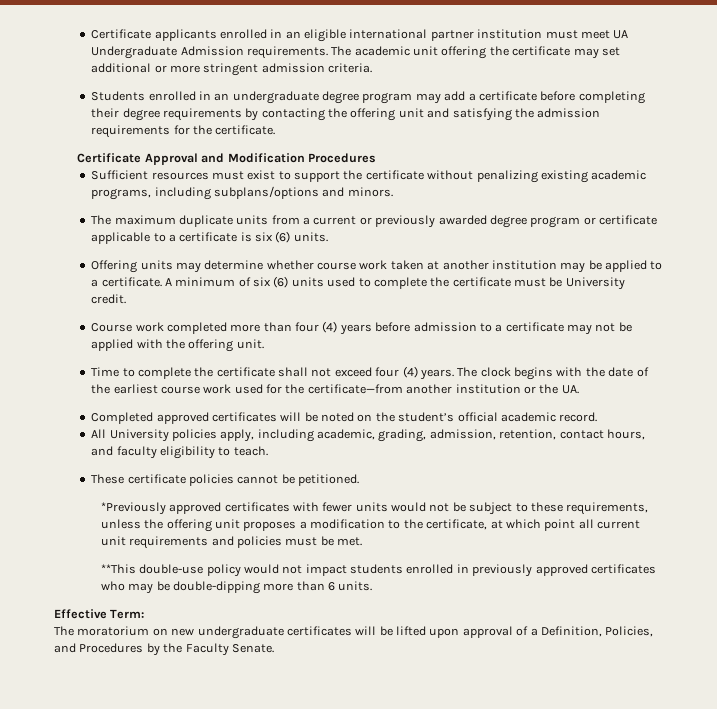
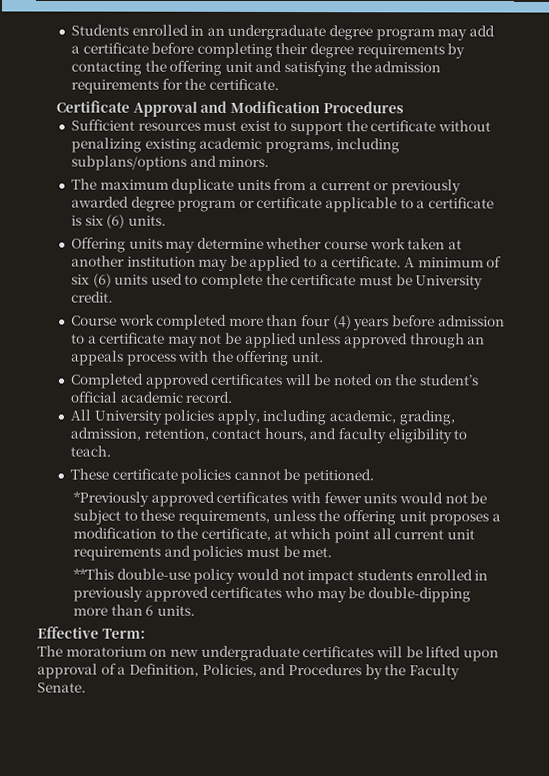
- Certificate applicants enrolled in an eligible international partner institution must meet UA Undergraduate Admission requirements. The academic unit offering the certificate may set additional or more stringent admission criteria.
- Course work completed more than four (4) years before admission to a certificate may not be applied with the offering unit.
- Time to complete the certificate shall not exceed four (4) years. The clock begins with the date of the earliest course work used for the certificate—from another institution or the UA.
+ Course work completed more than four (4) years before admission to a certificate may not be applied unless approved through an appeals process with the offering unit.

